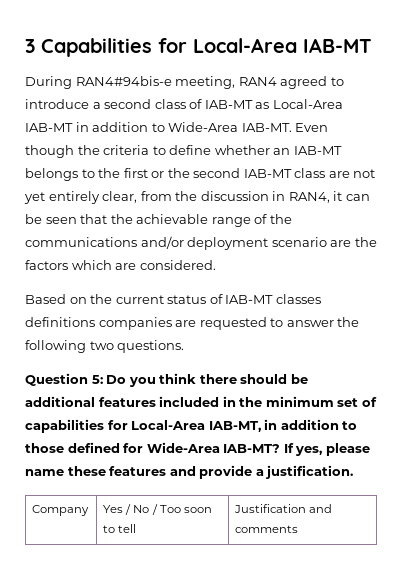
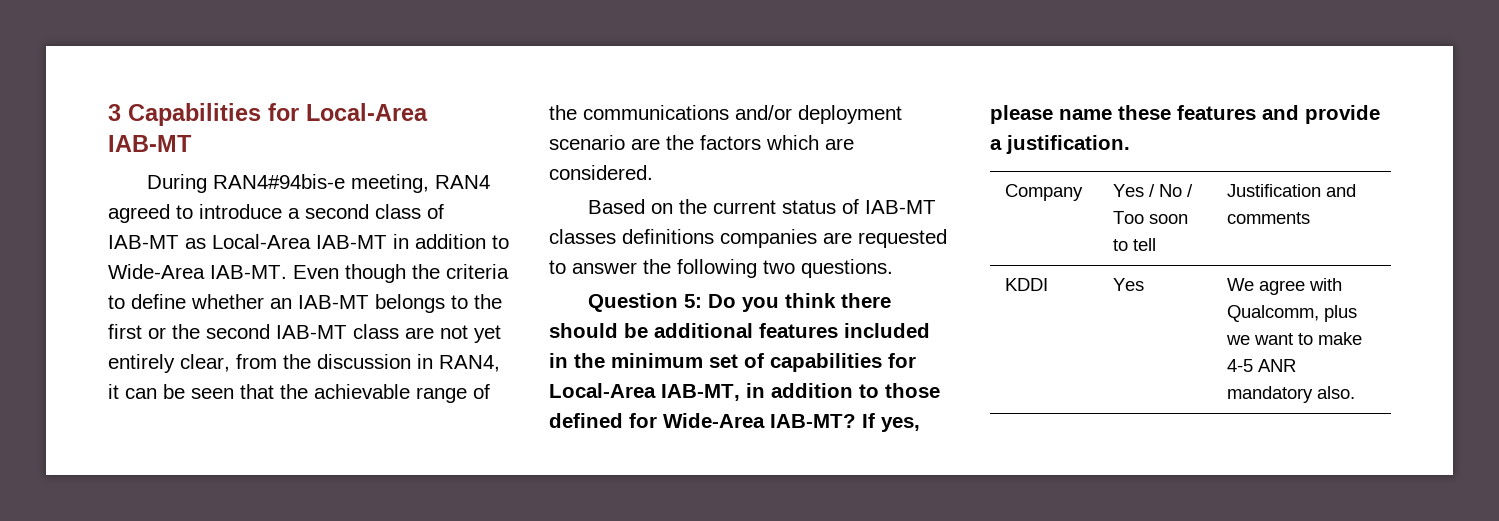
+ KDDI | Yes | We agree with Qualcomm, plus we want to make 4-5 ANR mandatory also.

